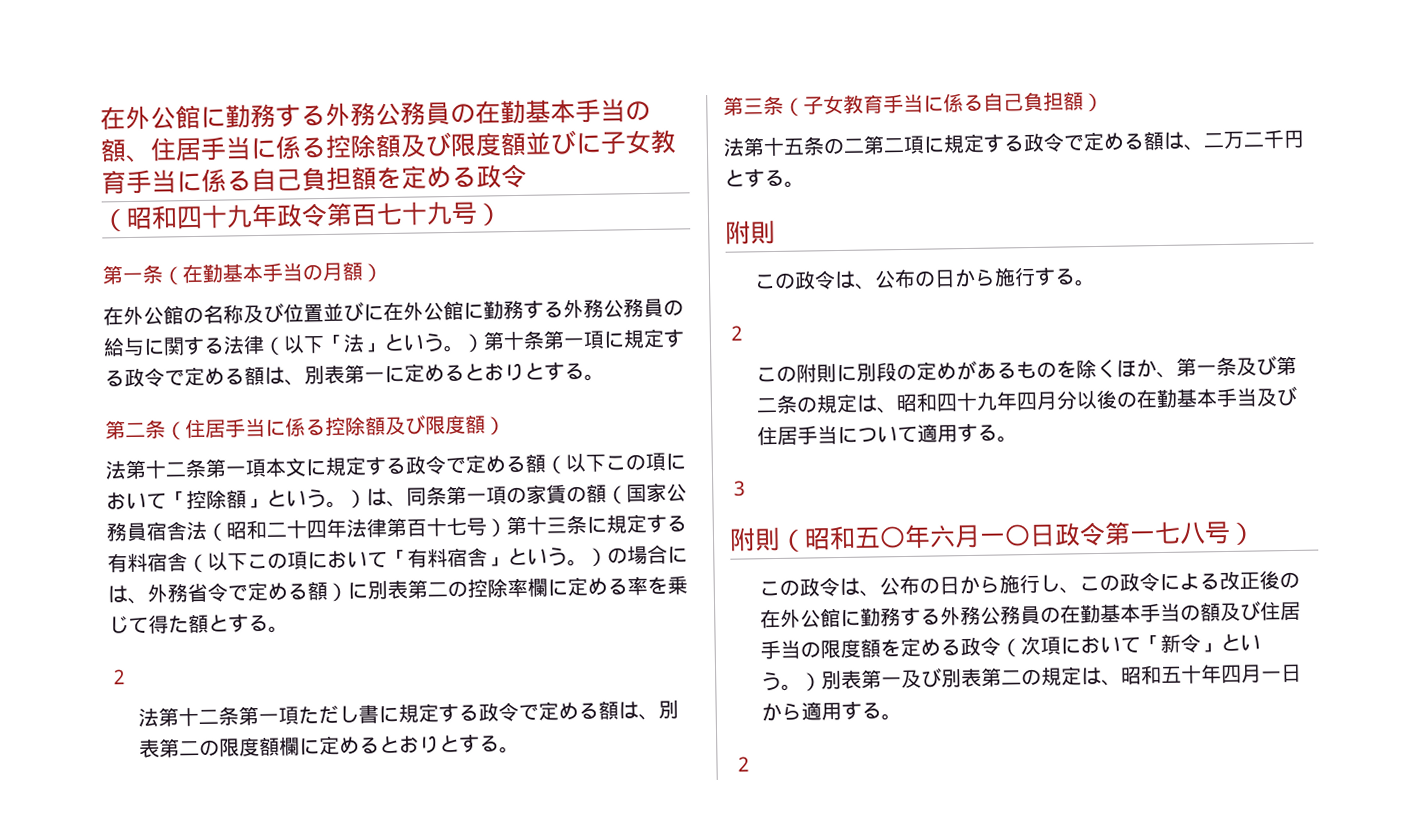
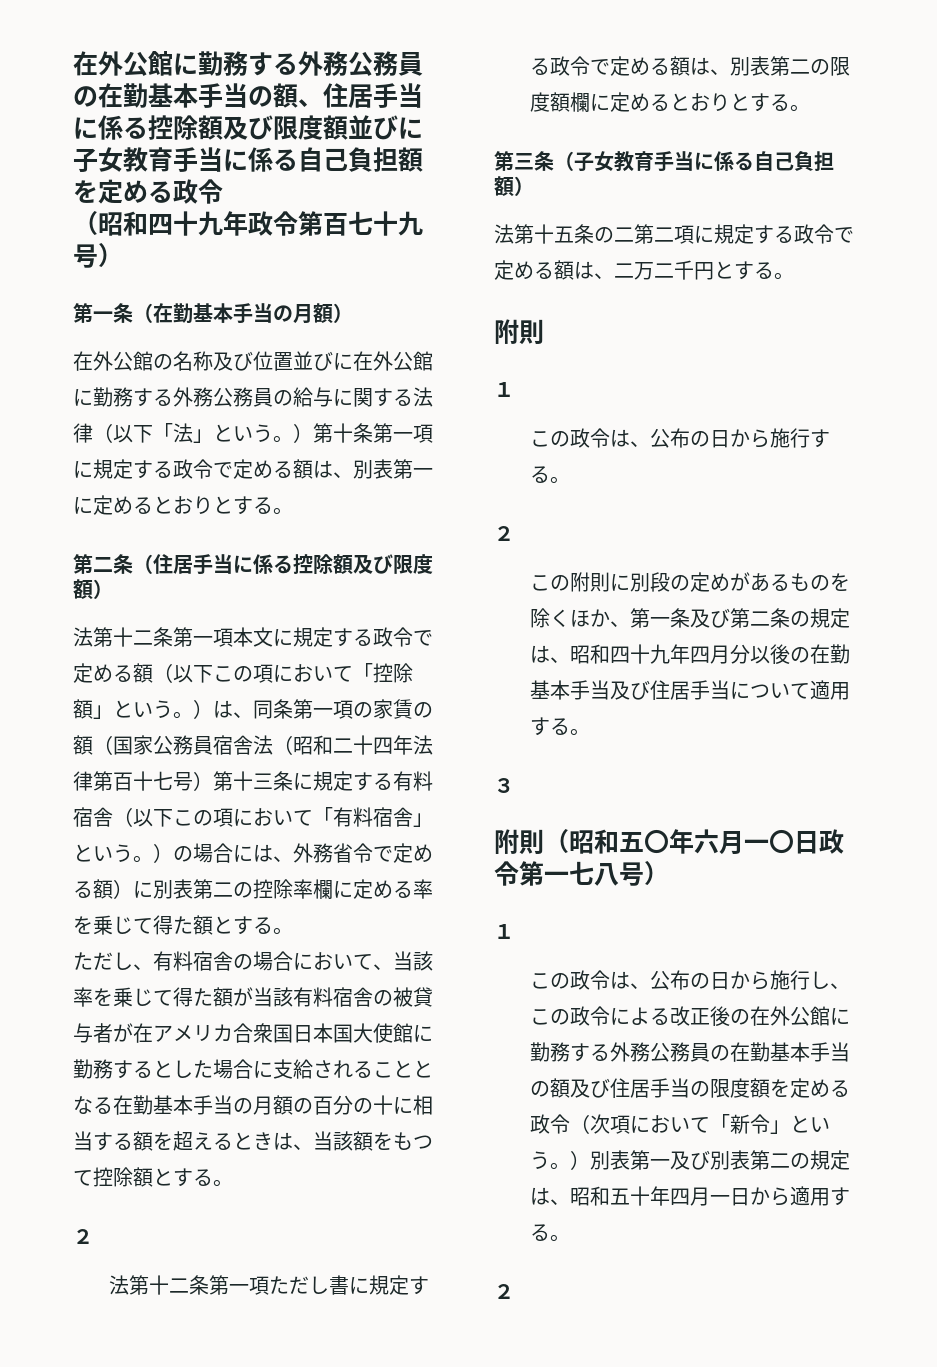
+ ただし、有料宿舎の場合において、当該率を乗じて得た額が当該有料宿舎の被貸与者が在アメリカ合衆国日本国大使館に勤務するとした場合に支給されることとなる在勤基本手当の月額の百分の十に相当する額を超えるときは、当該額をもつて控除額とする。
  法第十五条の二第二項に規定する政令で定める額は、二万二千円とする。
  附則
+ １
  附則（昭和五〇年六月一〇日政令第一七八号）
+ １

